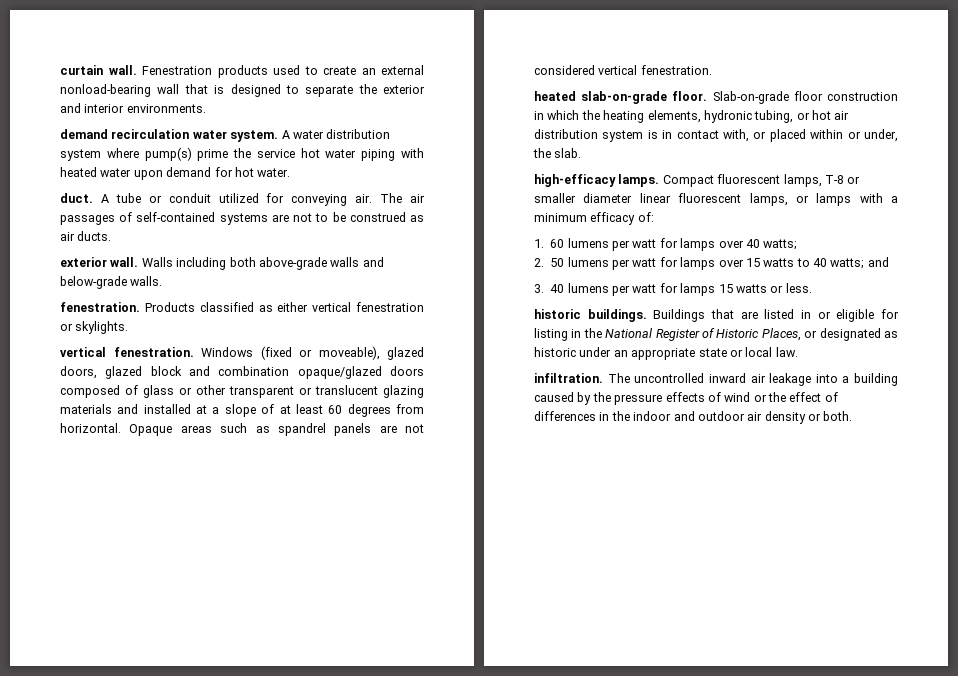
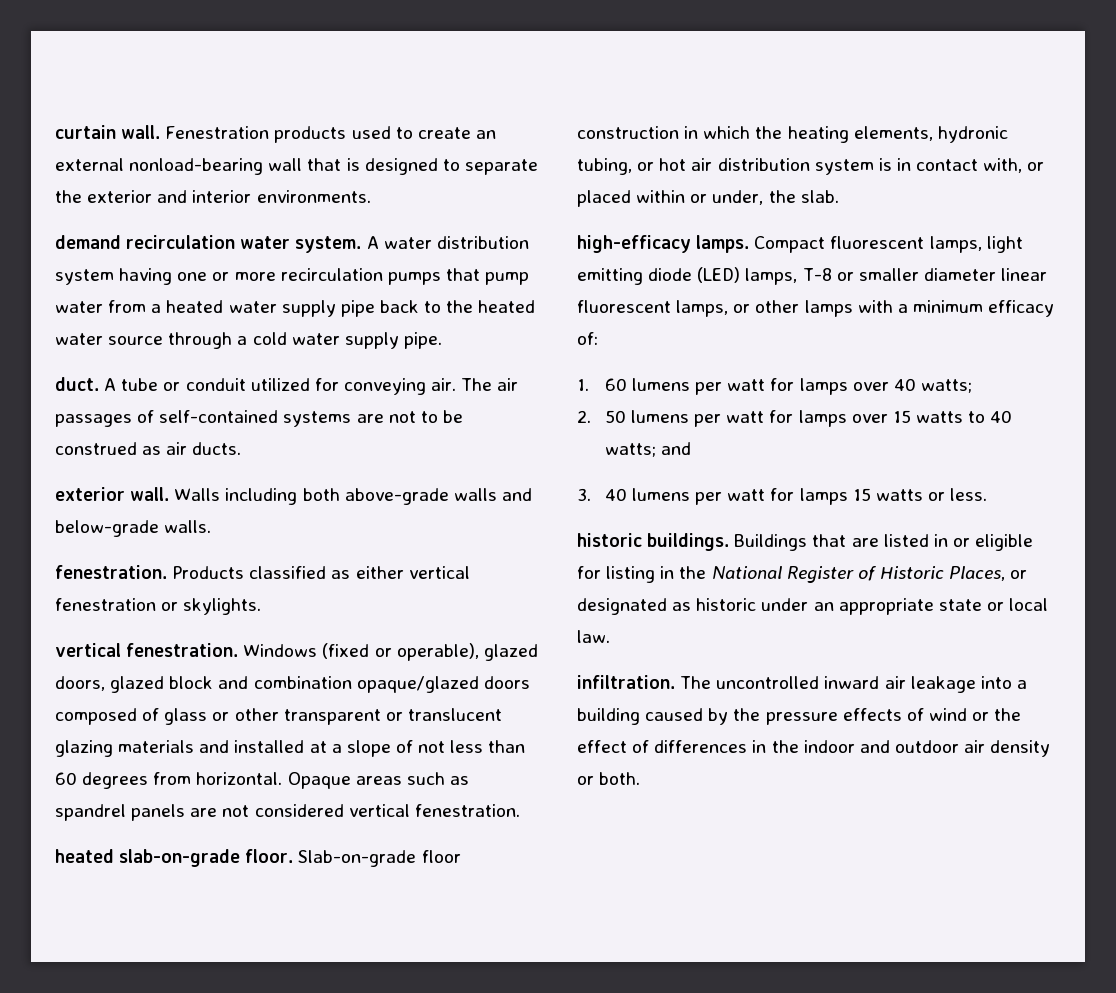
- A water distribution system where pump(s) prime the service hot water piping with heated water upon demand for hot water.
+ A water distribution system having one or more recirculation pumps that pump water from a heated water supply pipe back to the heated water source through a cold water supply pipe.
- Windows (fixed or moveable), glazed doors, glazed block and combination opaque/glazed doors composed of glass or other transparent or translucent glazing materials and installed at a slope of at least 60 degrees from horizontal.
+ Windows (fixed or operable), glazed doors, glazed block and combination opaque/glazed doors composed of glass or other transparent or translucent glazing materials and installed at a slope of not less than 60 degrees from horizontal.
- Compact fluorescent lamps, T-8 or smaller diameter linear fluorescent lamps, or lamps with a minimum efficacy of:
+ Compact fluorescent lamps, light emitting diode (LED) lamps, T-8 or smaller diameter linear fluorescent lamps, or other lamps with a minimum efficacy of:

